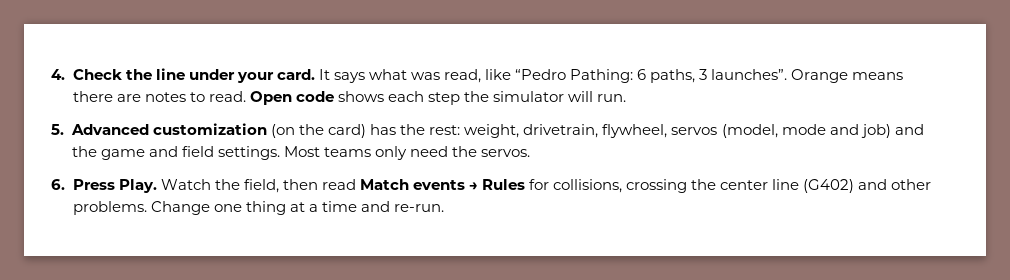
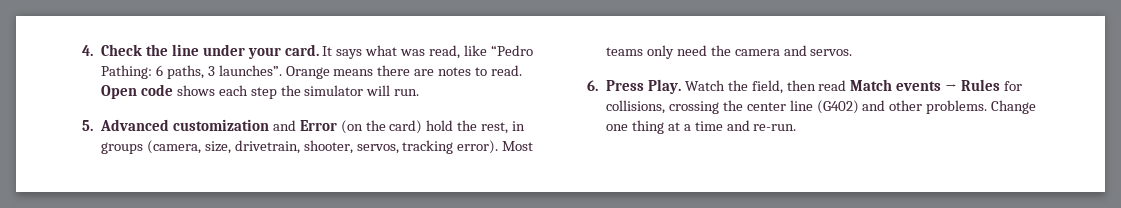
- 5. Advanced customization (on the card) has the rest: weight, drivetrain, flywheel, servos (model, mode and job) and the game and field settings.
+ 5. Advanced customization and Error (on the card) hold the rest, in groups (camera, size, drivetrain, shooter, servos, tracking error).
- Most teams only need the servos.
+ Most teams only need the camera and servos.

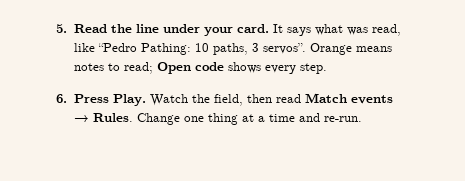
- 4. Check the line under your card.
+ 5. Read the line under your card.
- It says what was read, like “Pedro Pathing: 6 paths, 3 launches”.
+ It says what was read, like “Pedro Pathing: 10 paths, 3 servos”.
- Orange means there are notes to read. Open code shows each step the simulator will run.
- 5. Advanced customization and Error (on the card) hold the rest, in groups (camera, size, drivetrain, shooter, servos, tracking error). Most teams only need the camera and servos.
+ Orange means notes to read; Open code shows every step.
- Watch the field, then read Match events → Rules for collisions, crossing the center line (G402) and other problems.
+ Watch the field, then read Match events → Rules.

